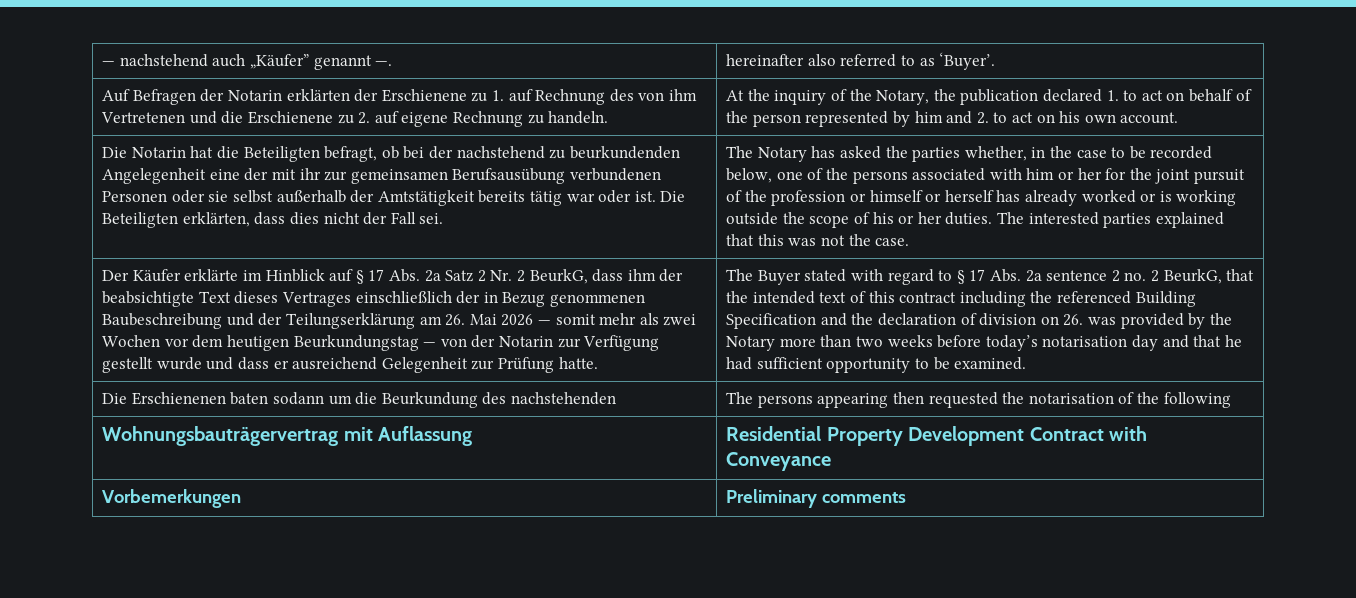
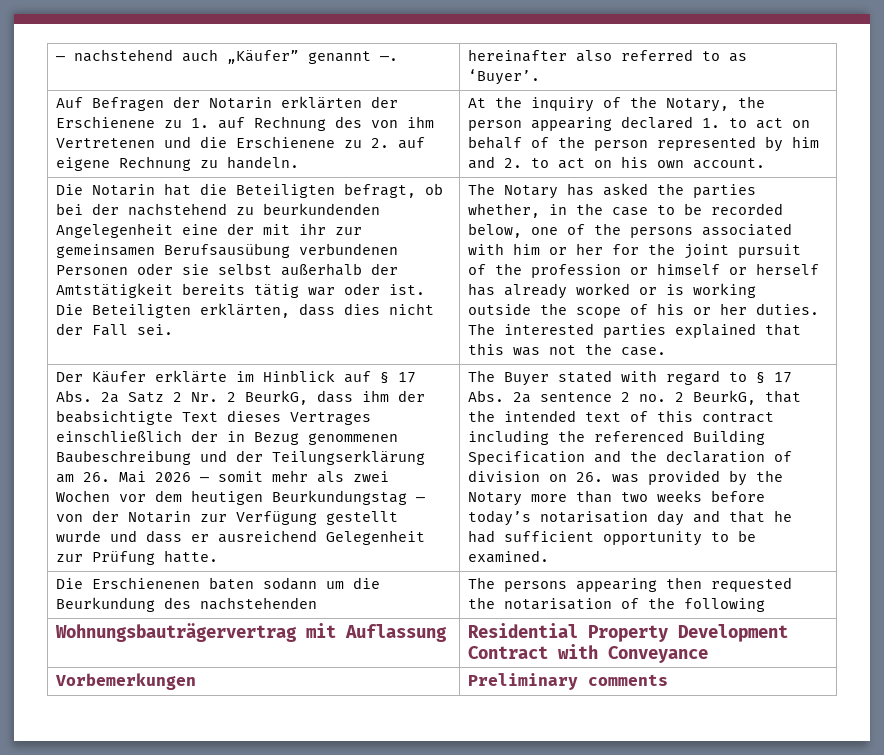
- At the inquiry of the Notary, the publication declared 1. to act on behalf of the person represented by him and 2. to act on his own account.
+ At the inquiry of the Notary, the person appearing declared 1. to act on behalf of the person represented by him and 2. to act on his own account.

